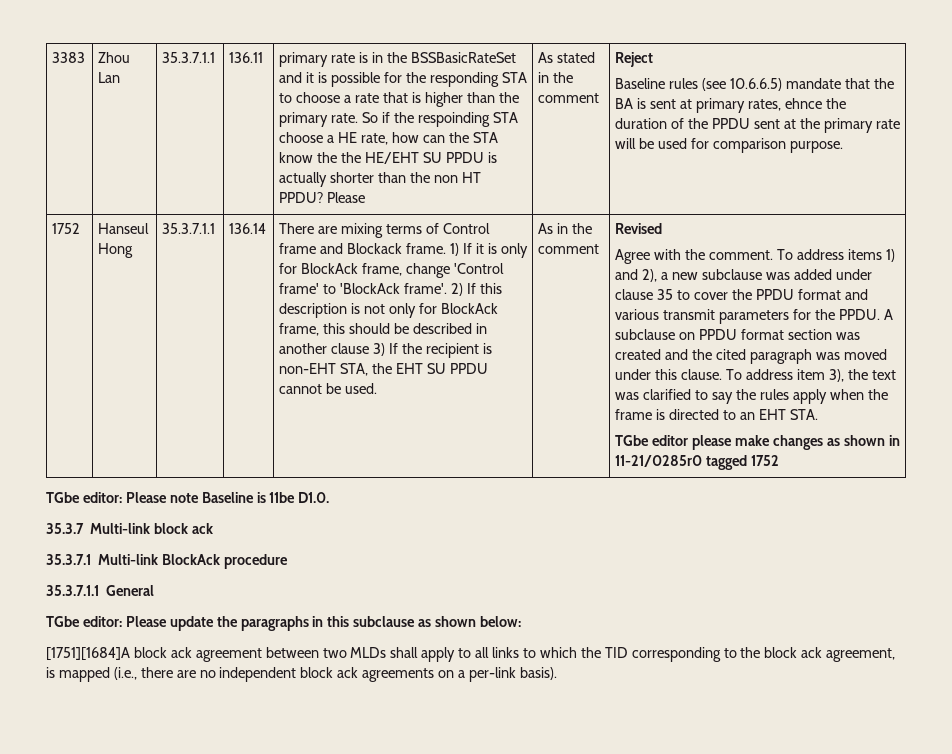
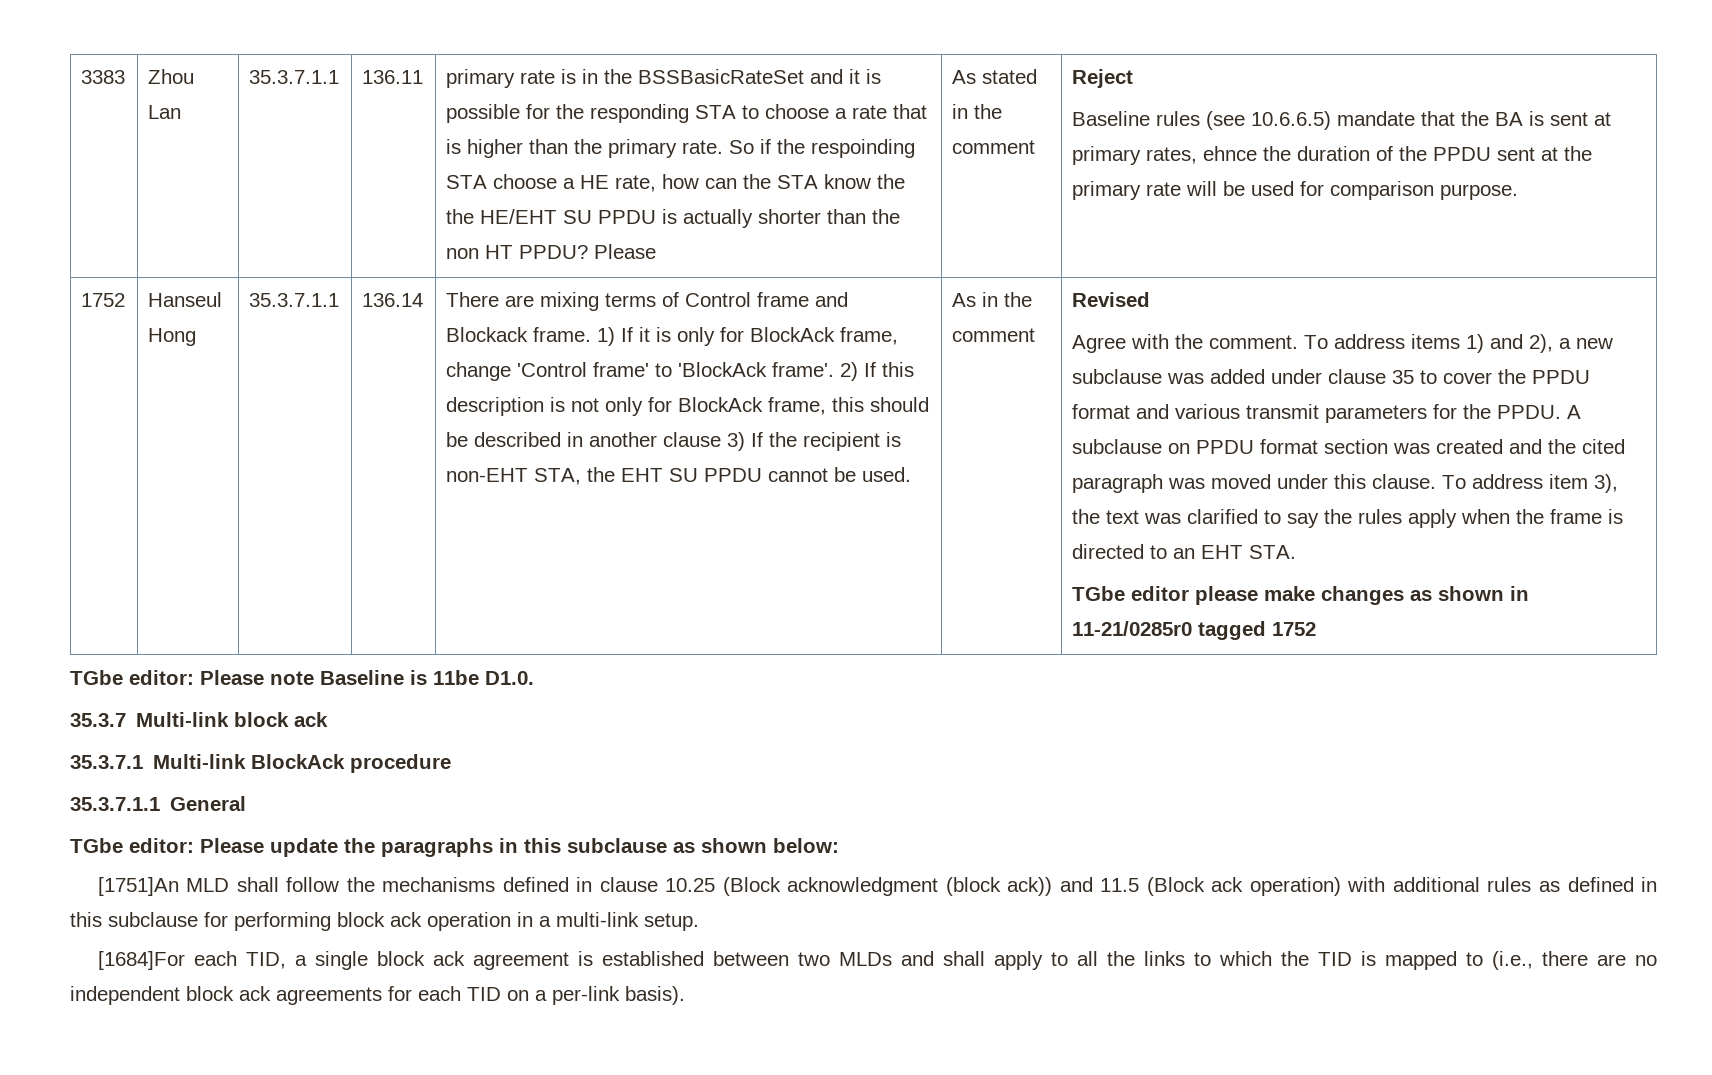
- [1751][1684]A block ack agreement between two MLDs shall apply to all links to which the TID corresponding to the block ack agreement, is mapped (i.e., there are no independent block ack agreements on a per-link basis).
+ [1751]An MLD shall follow the mechanisms defined in clause 10.25 (Block acknowledgment (block ack)) and 11.5 (Block ack operation) with additional rules as defined in this subclause for performing block ack operation in a multi-link setup.
+ [1684]For each TID, a single block ack agreement is established between two MLDs and shall apply to all the links to which the TID is mapped to (i.e., there are no independent block ack agreements for each TID on a per-link basis).

